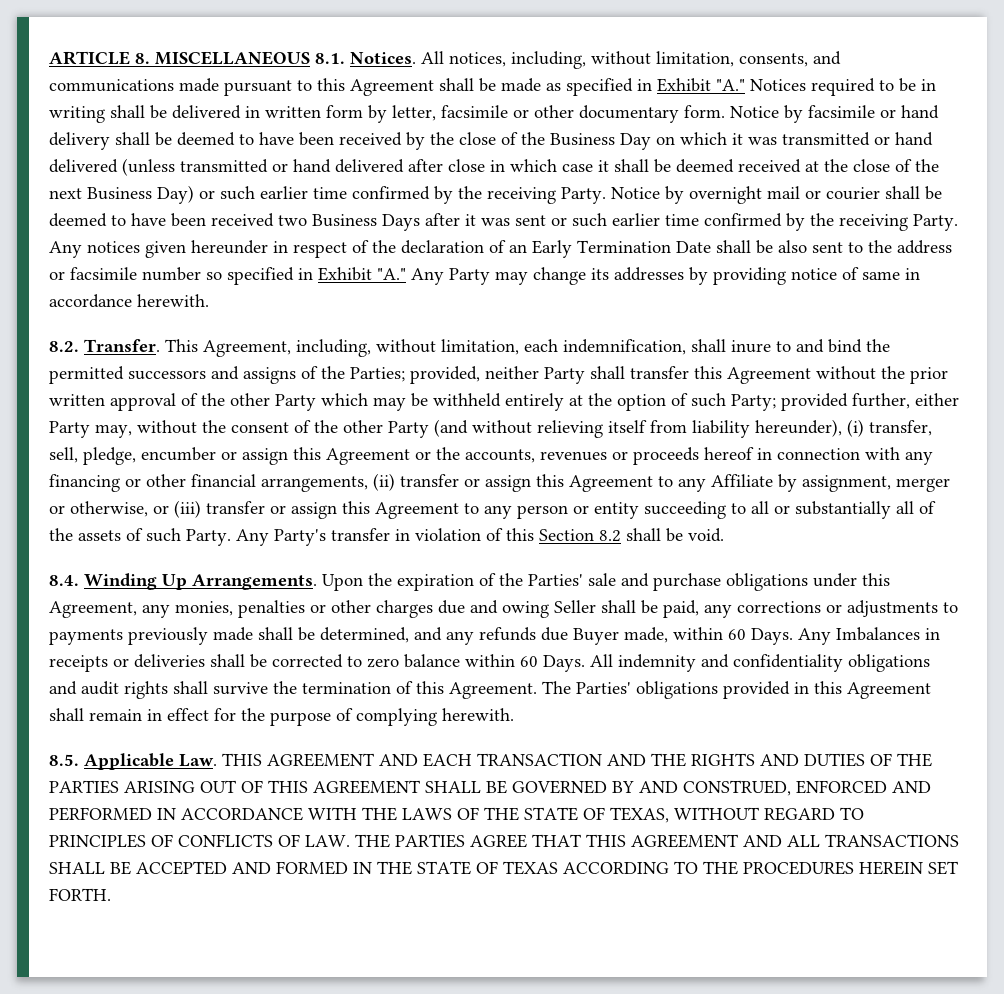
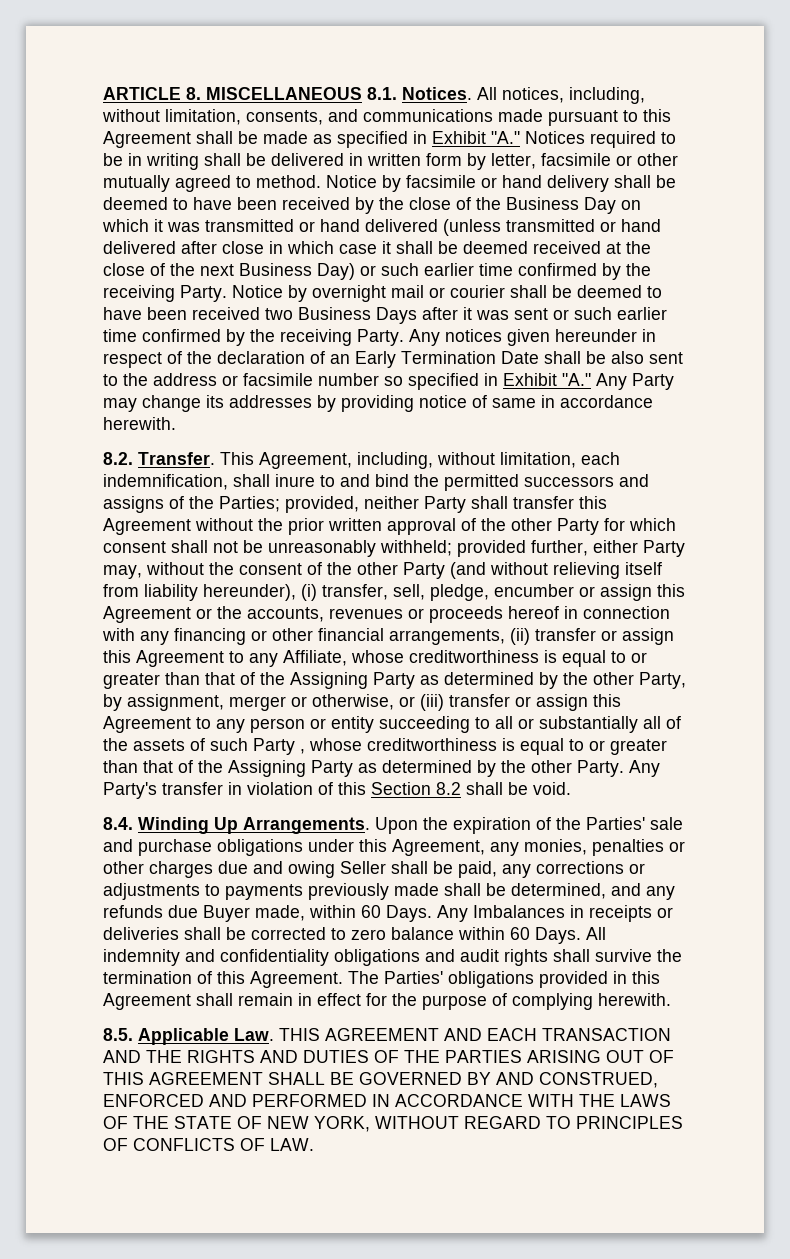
- All notices, including, without limitation, consents, and communications made pursuant to this Agreement shall be made as specified in Exhibit "A." Notices required to be in writing shall be delivered in written form by letter, facsimile or other documentary form.
+ All notices, including, without limitation, consents, and communications made pursuant to this Agreement shall be made as specified in Exhibit "A." Notices required to be in writing shall be delivered in written form by letter, facsimile or other mutually agreed to method.
- provided, neither Party shall transfer this Agreement without the prior written approval of the other Party which may be withheld entirely at the option of such Party;
+ provided, neither Party shall transfer this Agreement without the prior written approval of the other Party for which consent shall not be unreasonably withheld;
- provided further, either Party may, without the consent of the other Party (and without relieving itself from liability hereunder), (i) transfer, sell, pledge, encumber or assign this Agreement or the accounts, revenues or proceeds hereof in connection with any financing or other financial arrangements, (ii) transfer or assign this Agreement to any Affiliate by assignment, merger or otherwise, or (iii) transfer or assign this Agreement to any person or entity succeeding to all or substantially all of the assets of such Party.
+ provided further, either Party may, without the consent of the other Party (and without relieving itself from liability hereunder), (i) transfer, sell, pledge, encumber or assign this Agreement or the accounts, revenues or proceeds hereof in connection with any financing or other financial arrangements, (ii) transfer or assign this Agreement to any Affiliate, whose creditworthiness is equal to or greater than that of the Assigning Party as determined by the other Party, by assignment, merger or otherwise, or (iii) transfer or assign this Agreement to any person or entity succeeding to all or substantially all of the assets of such Party , whose creditworthiness is equal to or greater than that of the Assigning Party as determined by the other Party.
- 8.5. Applicable Law. THIS AGREEMENT AND EACH TRANSACTION AND THE RIGHTS AND DUTIES OF THE PARTIES ARISING OUT OF THIS AGREEMENT SHALL BE GOVERNED BY AND CONSTRUED, ENFORCED AND PERFORMED IN ACCORDANCE WITH THE LAWS OF THE STATE OF TEXAS, WITHOUT REGARD TO PRINCIPLES OF CONFLICTS OF LAW. THE PARTIES AGREE THAT THIS AGREEMENT AND ALL TRANSACTIONS SHALL BE ACCEPTED AND FORMED IN THE STATE OF TEXAS ACCORDING TO THE PROCEDURES HEREIN SET FORTH.
+ 8.5. Applicable Law. THIS AGREEMENT AND EACH TRANSACTION AND THE RIGHTS AND DUTIES OF THE PARTIES ARISING OUT OF THIS AGREEMENT SHALL BE GOVERNED BY AND CONSTRUED, ENFORCED AND PERFORMED IN ACCORDANCE WITH THE LAWS OF THE STATE OF NEW YORK, WITHOUT REGARD TO PRINCIPLES OF CONFLICTS OF LAW.

